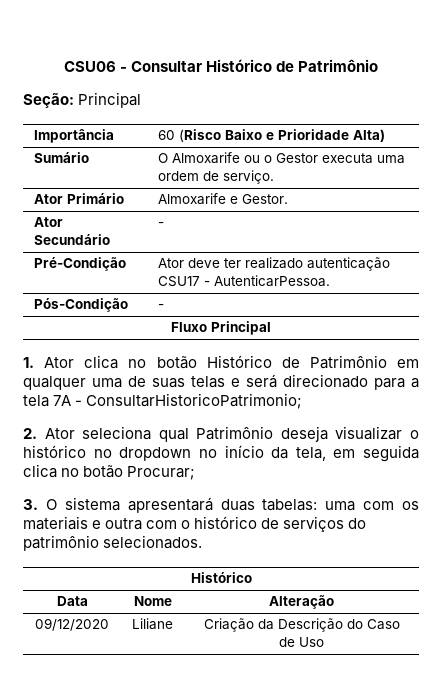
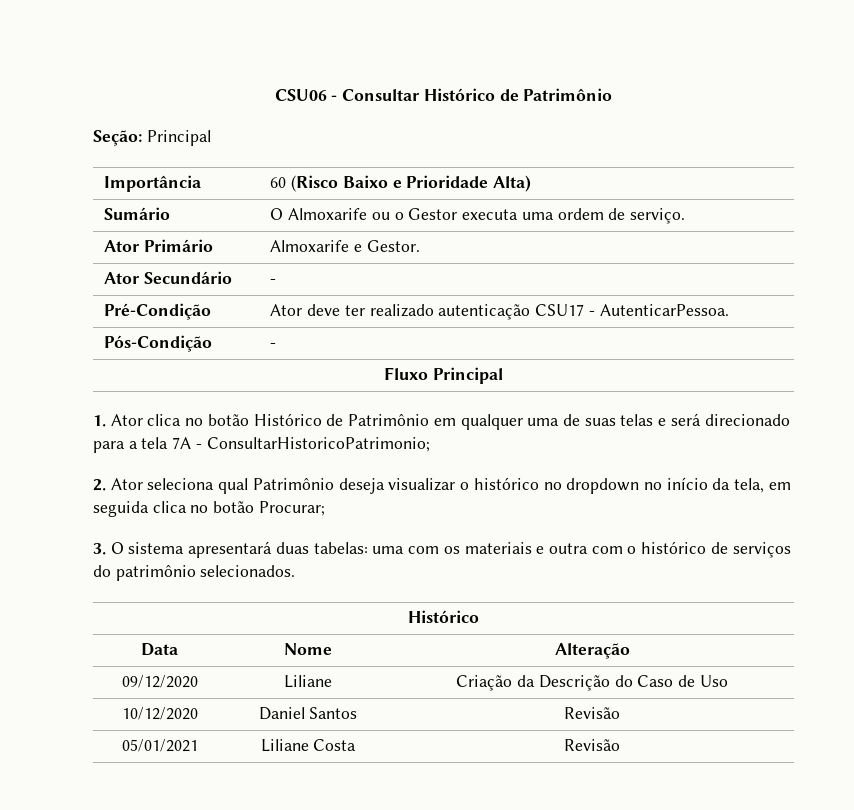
+ 10/12/2020 | Daniel Santos | Revisão
+ 05/01/2021 | Liliane Costa | Revisão

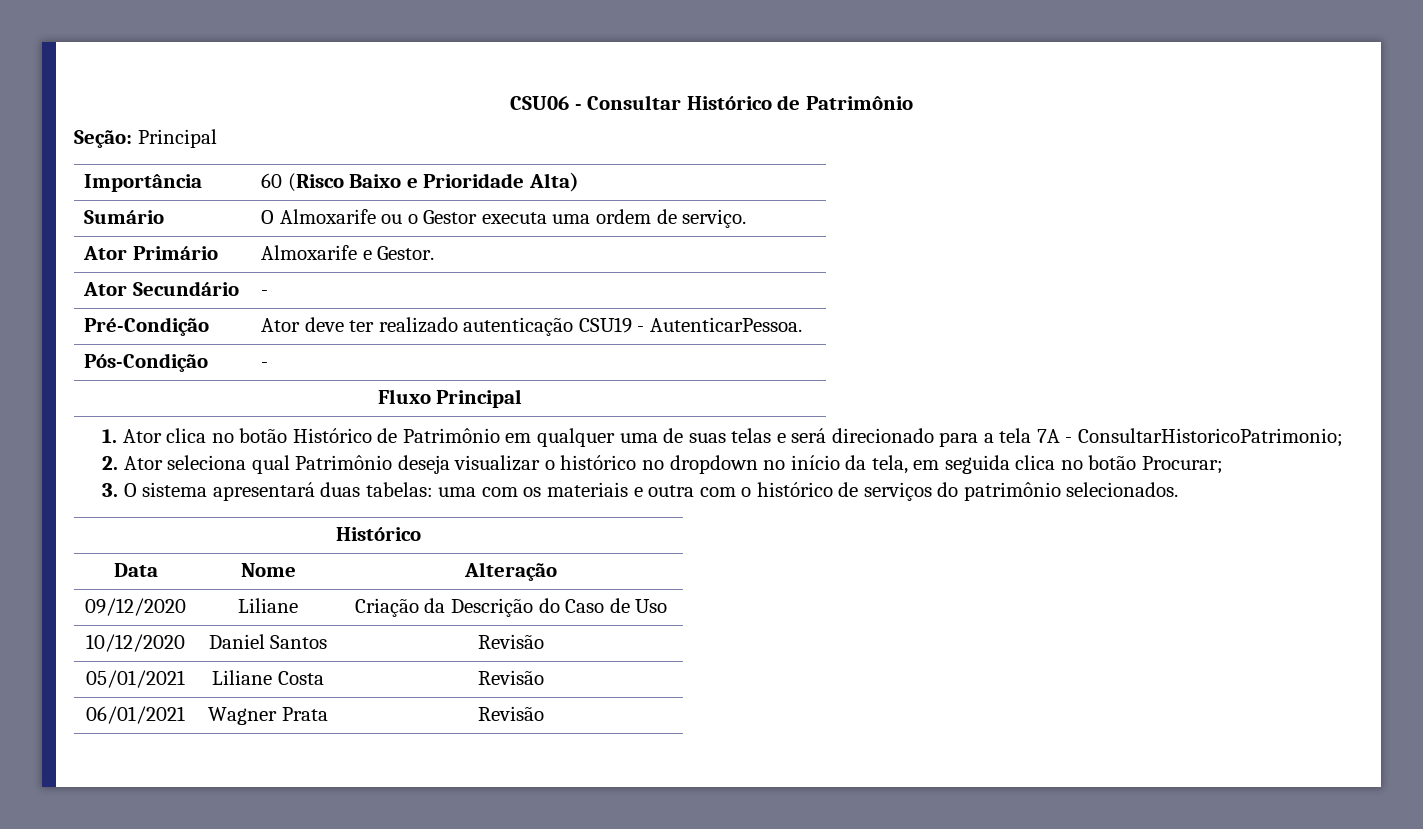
- Pré-Condição | Ator deve ter realizado autenticação CSU17 - AutenticarPessoa.
+ Pré-Condição | Ator deve ter realizado autenticação CSU19 - AutenticarPessoa.
+ 06/01/2021 | Wagner Prata | Revisão

